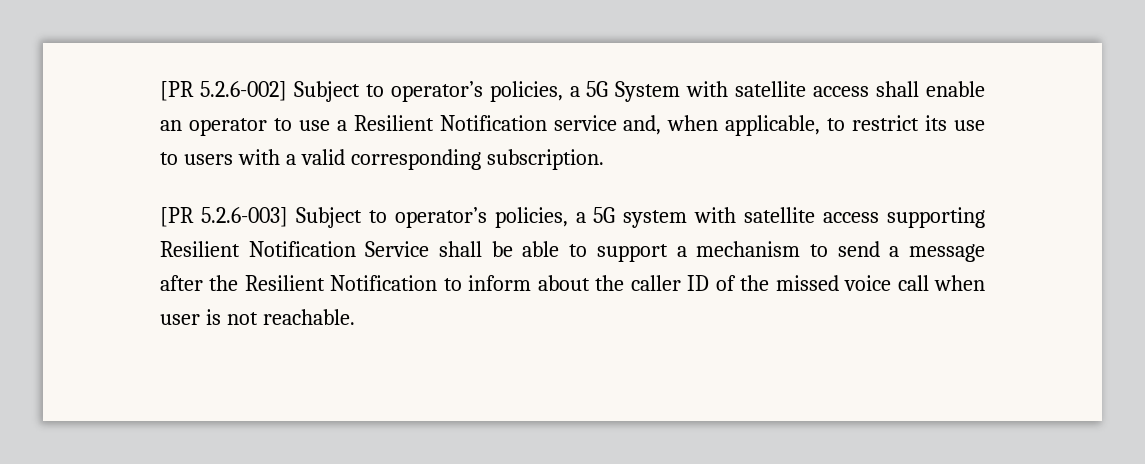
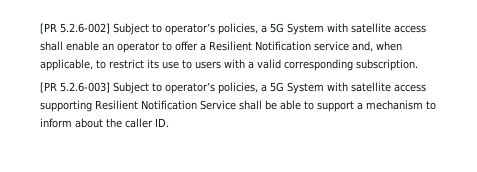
- [PR 5.2.6-002] Subject to operator’s policies, a 5G System with satellite access shall enable an operator to use a Resilient Notification service and, when applicable, to restrict its use to users with a valid corresponding subscription.
+ [PR 5.2.6-002] Subject to operator’s policies, a 5G System with satellite access shall enable an operator to offer a Resilient Notification service and, when applicable, to restrict its use to users with a valid corresponding subscription.
- [PR 5.2.6-003] Subject to operator’s policies, a 5G system with satellite access supporting Resilient Notification Service shall be able to support a mechanism to send a message after the Resilient Notification to inform about the caller ID of the missed voice call when user is not reachable.
+ [PR 5.2.6-003] Subject to operator’s policies, a 5G System with satellite access supporting Resilient Notification Service shall be able to support a mechanism to inform about the caller ID.

